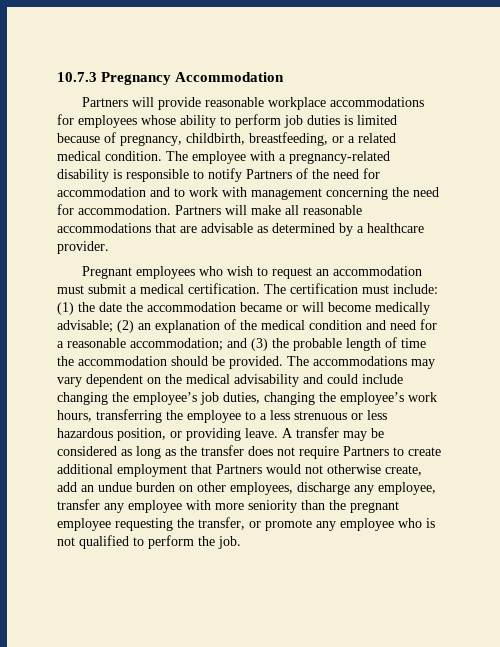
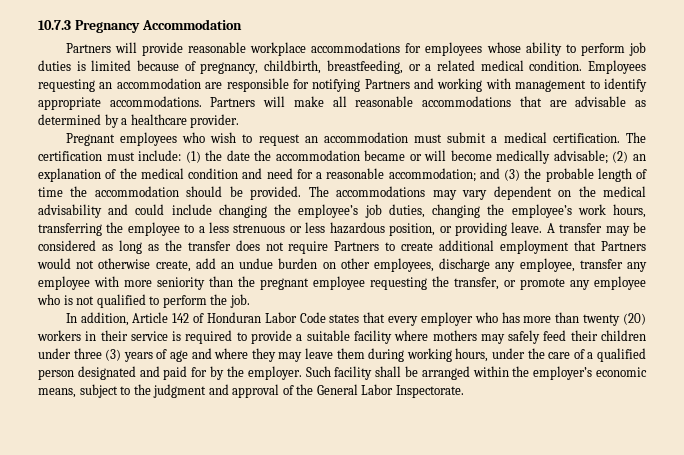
- The employee with a pregnancy-related disability is responsible to notify Partners of the need for accommodation and to work with management concerning the need for accommodation.
+ Employees requesting an accommodation are responsible for notifying Partners and working with management to identify appropriate accommodations.
+ In addition, Article 142 of Honduran Labor Code states that every employer who has more than twenty (20) workers in their service is required to provide a suitable facility where mothers may safely feed their children under three (3) years of age and where they may leave them during working hours, under the care of a qualified person designated and paid for by the employer. Such facility shall be arranged within the employer’s economic means, subject to the judgment and approval of the General Labor Inspectorate.

